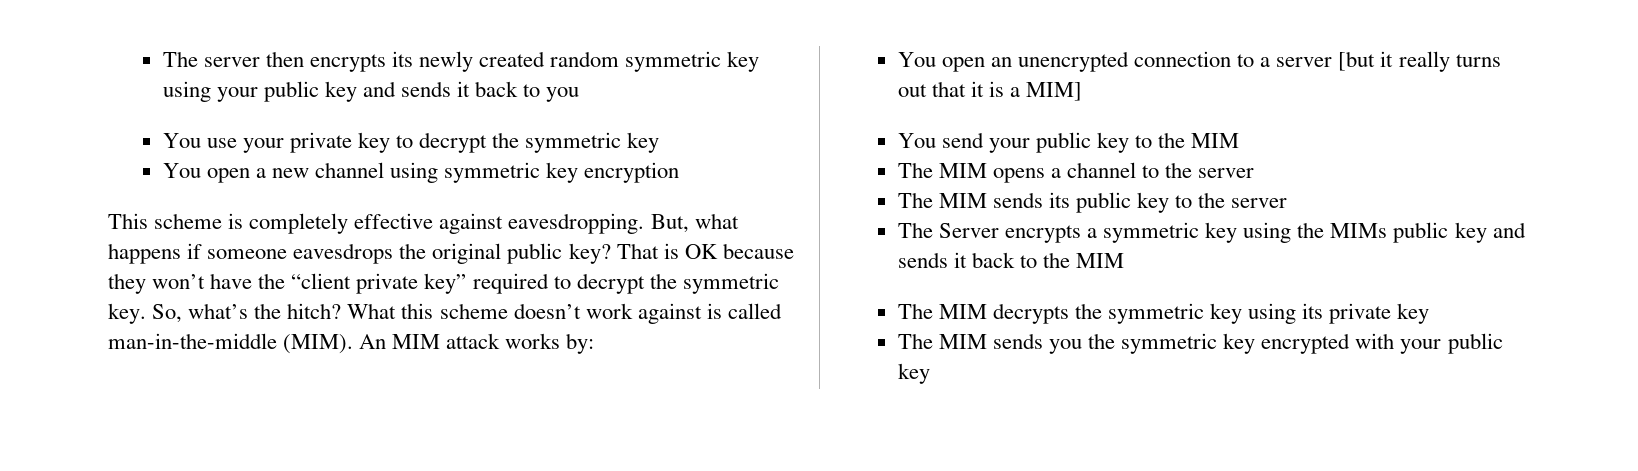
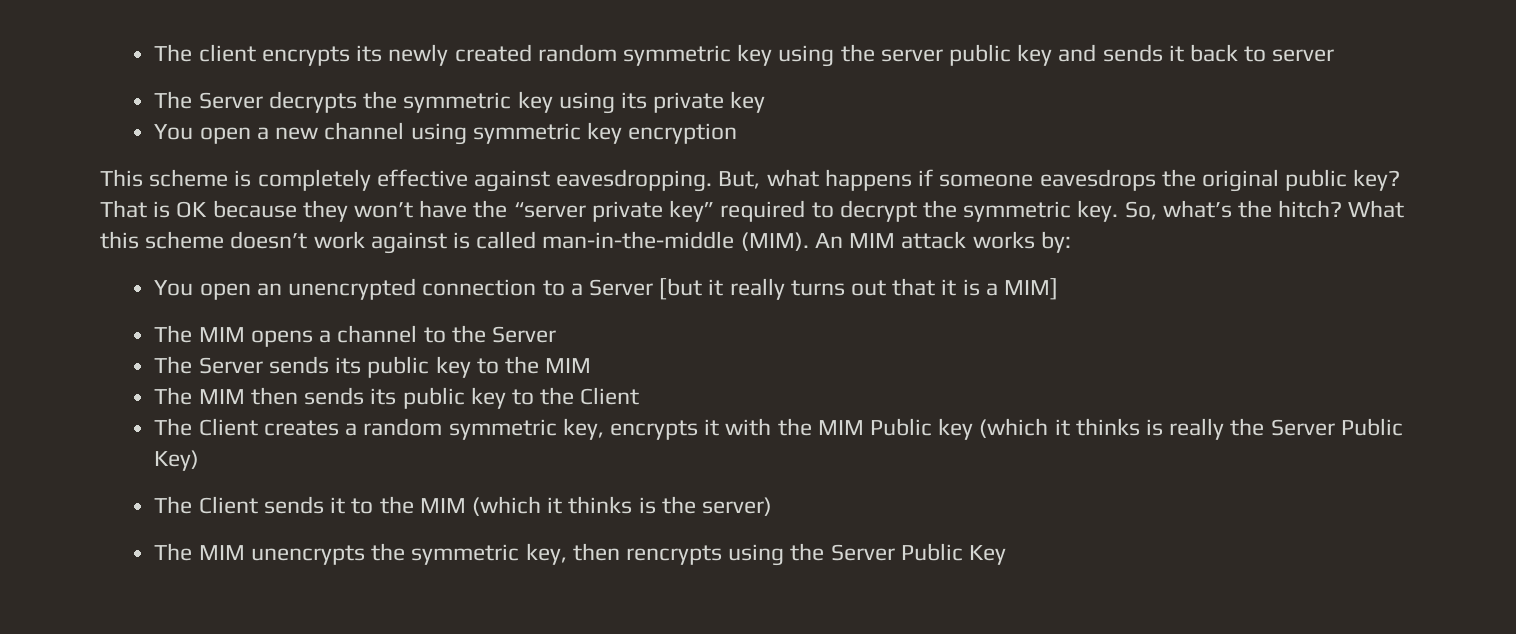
- The server then encrypts its newly created random symmetric key using your public key and sends it back to you
- You use your private key to decrypt the symmetric key
+ The client encrypts its newly created random symmetric key using the server public key and sends it back to server
+ The Server decrypts the symmetric key using its private key
- That is OK because they won’t have the “client private key” required to decrypt the symmetric key.
+ That is OK because they won’t have the “server private key” required to decrypt the symmetric key.
- You open an unencrypted connection to a server [but it really turns out that it is a MIM]
+ You open an unencrypted connection to a Server [but it really turns out that it is a MIM]
- You send your public key to the MIM
+ The MIM opens a channel to the Server
+ The Server sends its public key to the MIM
- The MIM opens a channel to the server
- The MIM sends its public key to the server
- The Server encrypts a symmetric key using the MIMs public key and sends it back to the MIM
- The MIM decrypts the symmetric key using its private key
- The MIM sends you the symmetric key encrypted with your public key
+ The MIM then sends its public key to the Client
+ The Client creates a random symmetric key, encrypts it with the MIM Public key (which it thinks is really the Server Public Key)
+ The Client sends it to the MIM (which it thinks is the server)
+ The MIM unencrypts the symmetric key, then rencrypts using the Server Public Key

